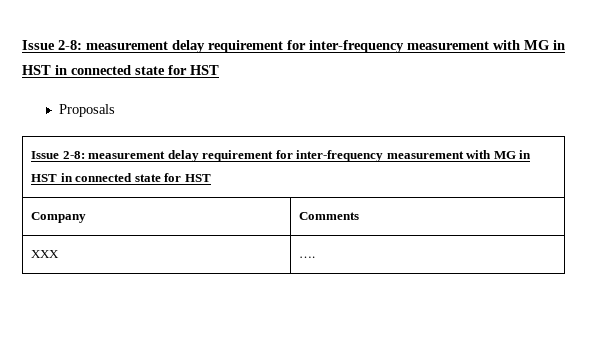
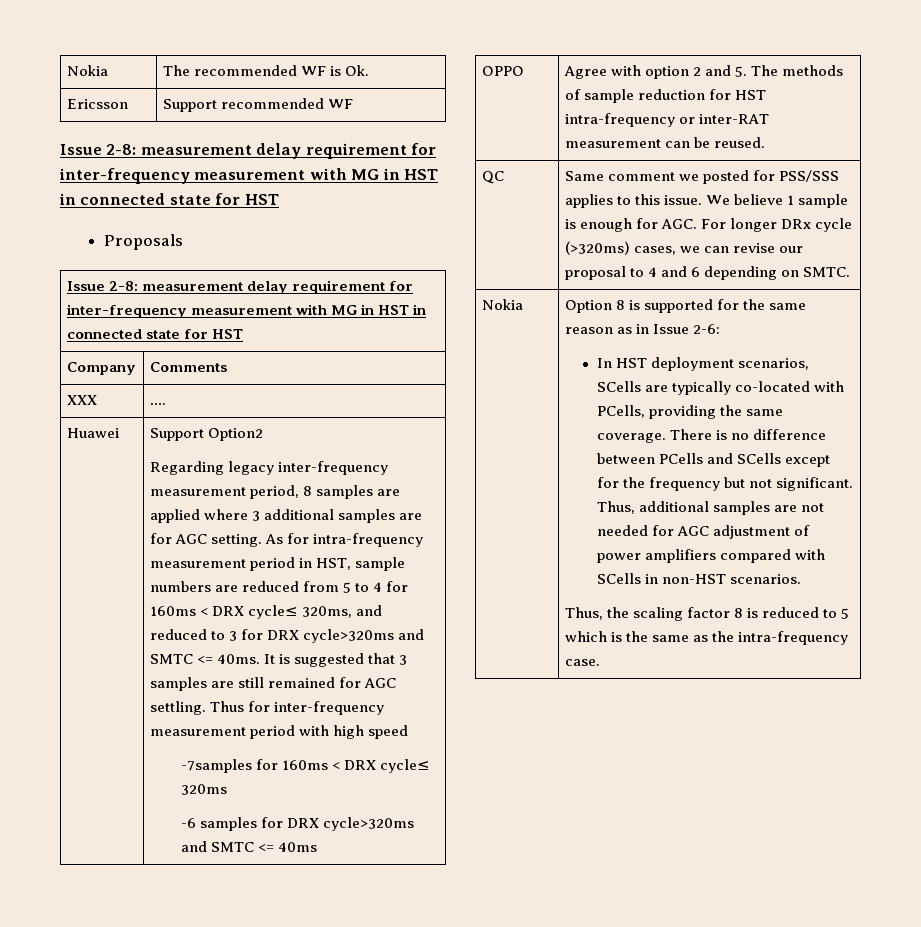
+ Nokia | The recommended WF is Ok.
+ Ericsson | Support recommended WF
+ Huawei | Support Option2
+ Regarding legacy inter-frequency measurement period, 8 samples are applied where 3 additional samples are for AGC setting. As for intra-frequency measurement period in HST, sample numbers are reduced from 5 to 4 for 160ms < DRX cycle≤ 320ms, and reduced to 3 for DRX cycle>320ms and SMTC <= 40ms. It is suggested that 3 samples are still remained for AGC settling. Thus for inter-frequency measurement period with high speed
+ -7samples for 160ms < DRX cycle≤ 320ms
+ -6 samples for DRX cycle>320ms and SMTC <= 40ms
+ OPPO | Agree with option 2 and 5. The methods of sample reduction for HST intra-frequency or inter-RAT measurement can be reused.
+ QC | Same comment we posted for PSS/SSS applies to this issue. We believe 1 sample is enough for AGC. For longer DRx cycle (>320ms) cases, we can revise our proposal to 4 and 6 depending on SMTC.
+ Nokia | Option 8 is supported for the same reason as in Issue 2-6:
+ In HST deployment scenarios, SCells are typically co-located with PCells, providing the same coverage. There is no difference between PCells and SCells except for the frequency but not significant. Thus, additional samples are not needed for AGC adjustment of power amplifiers compared with SCells in non-HST scenarios.
+ Thus, the scaling factor 8 is reduced to 5 which is the same as the intra-frequency case.

